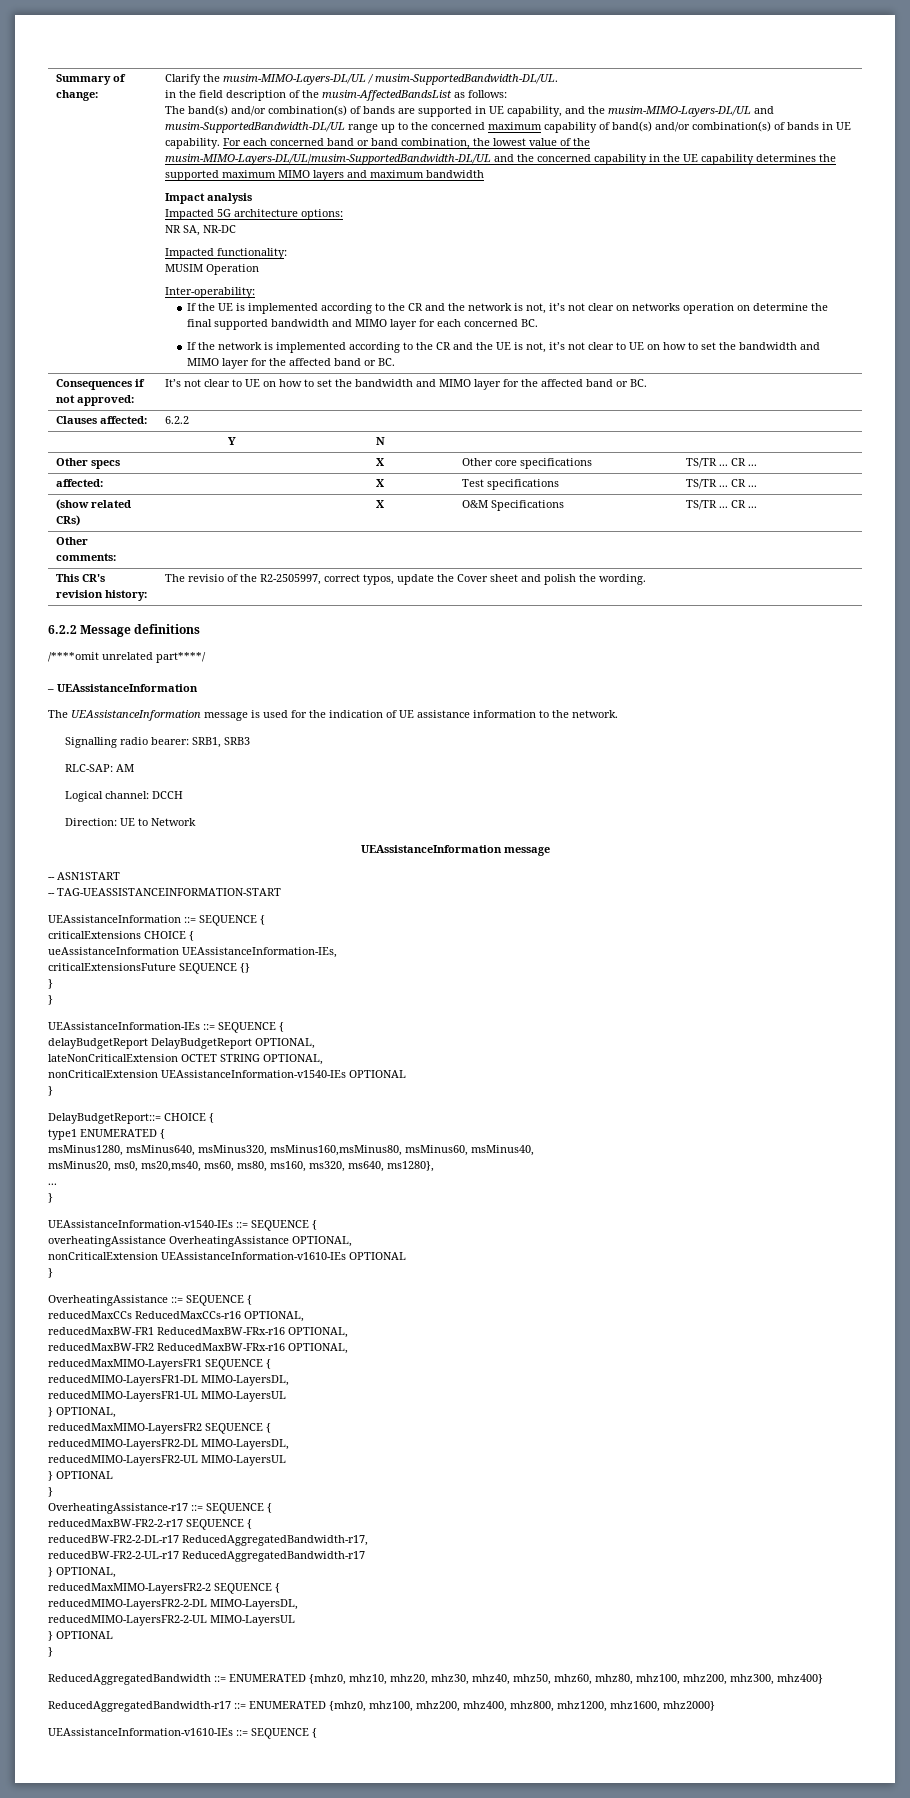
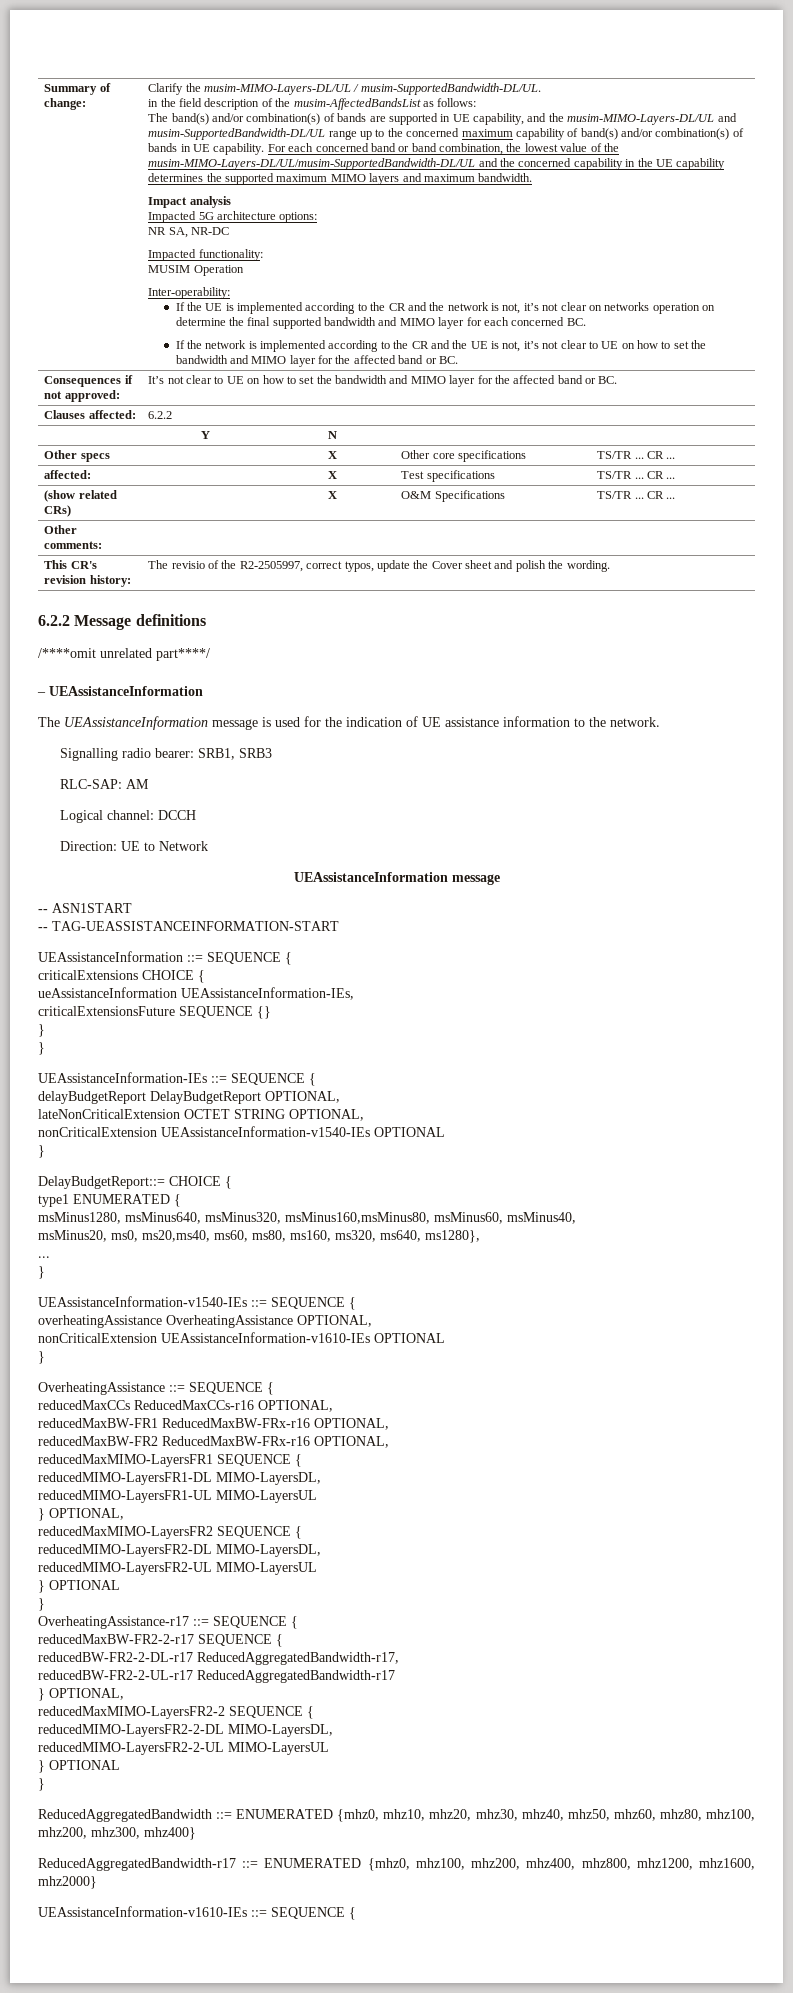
- For each concerned band or band combination, the lowest value of the musim-MIMO-Layers-DL/UL/musim-SupportedBandwidth-DL/UL and the concerned capability in the UE capability determines the supported maximum MIMO layers and maximum bandwidth
+ For each concerned band or band combination, the lowest value of the musim-MIMO-Layers-DL/UL/musim-SupportedBandwidth-DL/UL and the concerned capability in the UE capability determines the supported maximum MIMO layers and maximum bandwidth.

